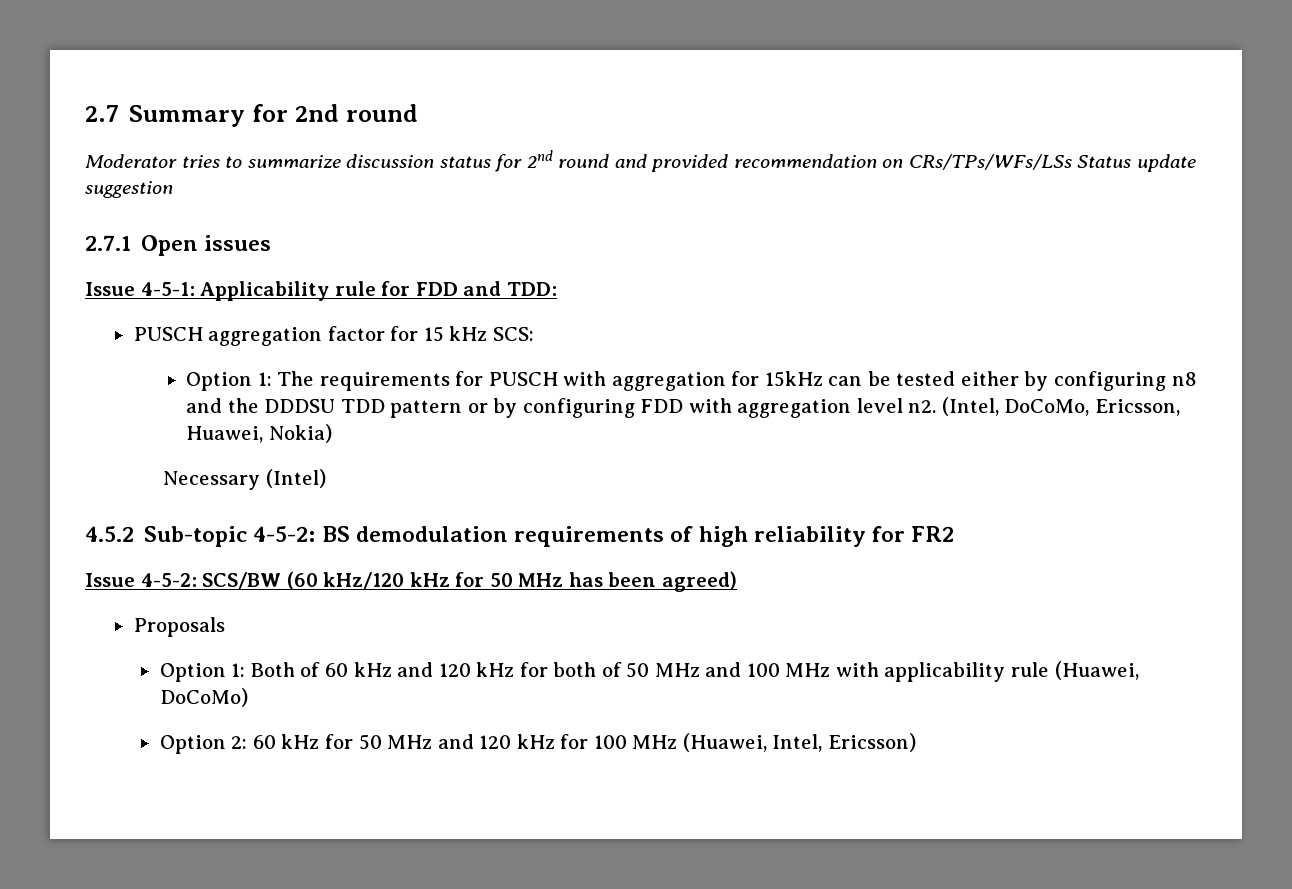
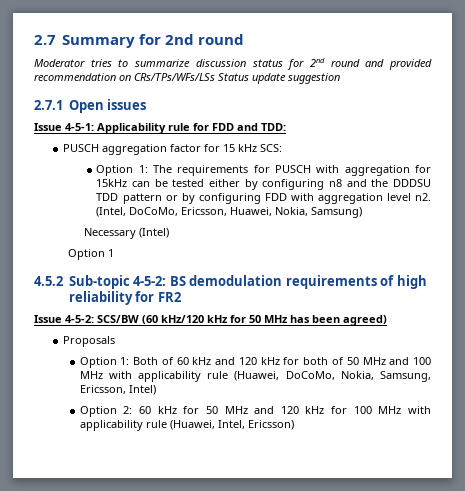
- (Intel, DoCoMo, Ericsson, Huawei, Nokia)
+ (Intel, DoCoMo, Ericsson, Huawei, Nokia, Samsung)
+ Option 1
- Option 1: Both of 60 kHz and 120 kHz for both of 50 MHz and 100 MHz with applicability rule (Huawei, DoCoMo)
+ Option 1: Both of 60 kHz and 120 kHz for both of 50 MHz and 100 MHz with applicability rule (Huawei, DoCoMo, Nokia, Samsung, Ericsson, Intel)
- Option 2: 60 kHz for 50 MHz and 120 kHz for 100 MHz (Huawei, Intel, Ericsson)
+ Option 2: 60 kHz for 50 MHz and 120 kHz for 100 MHz with applicability rule (Huawei, Intel, Ericsson)

